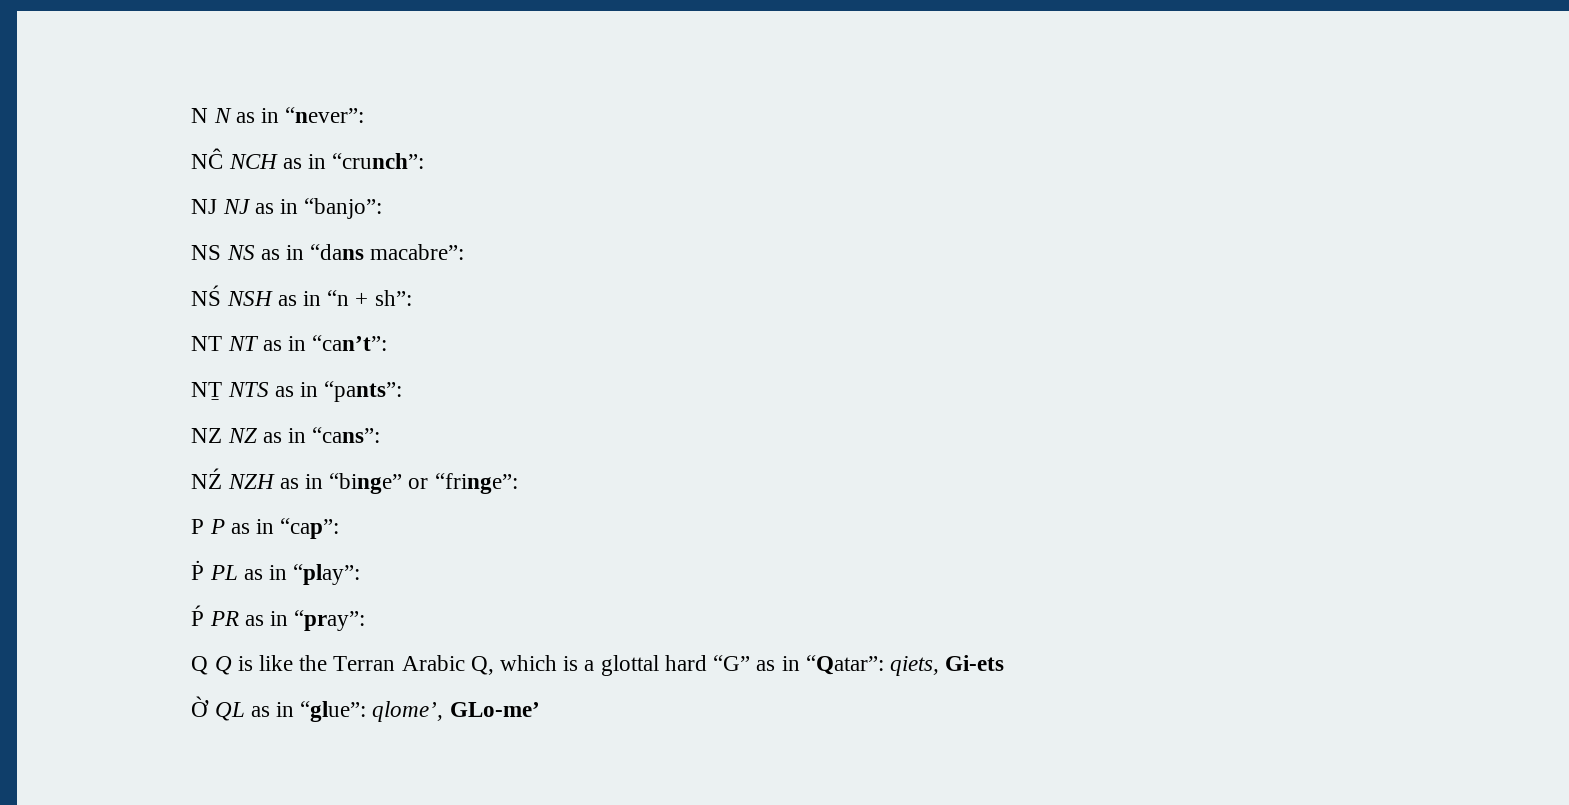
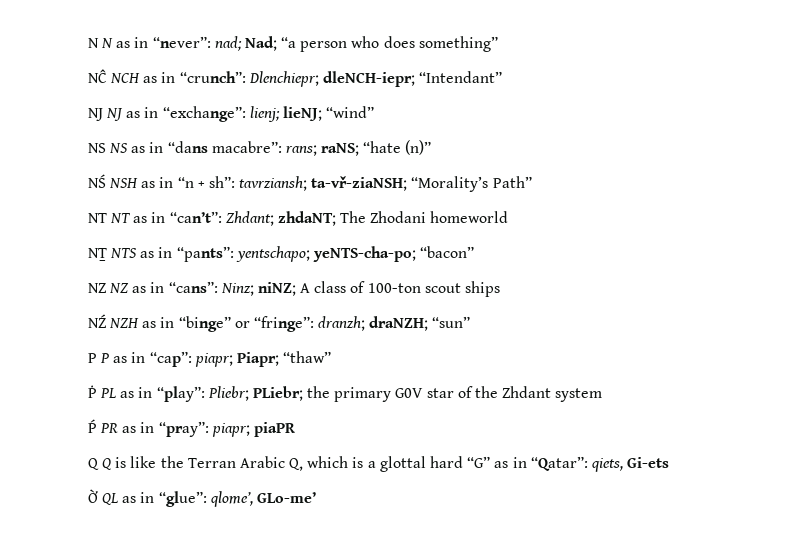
- N N as in “never”:
+ N N as in “never”: nad; Nad; “a person who does something”
- NĈ NCH as in “crunch”:
+ NĈ NCH as in “crunch”: Dlenchiepr; dleNCH-iepr; “Intendant”
- NJ NJ as in “banjo”:
+ NJ NJ as in “exchange”: lienj; lieNJ; “wind”
- NS NS as in “dans macabre”:
+ NS NS as in “dans macabre”: rans; raNS; “hate (n)”
- NŚ NSH as in “n + sh”:
+ NŚ NSH as in “n + sh”: tavrziansh; ta-vř-ziaNSH; “Morality’s Path”
- NT NT as in “can’t”:
+ NT NT as in “can’t”: Zhdant; zhdaNT; The Zhodani homeworld
- NṮ NTS as in “pants”:
+ NṮ NTS as in “pants”: yentschapo; yeNTS-cha-po; “bacon”
- NZ NZ as in “cans”:
+ NZ NZ as in “cans”: Ninz; niNZ; A class of 100-ton scout ships
- NŹ NZH as in “binge” or “fringe”:
+ NŹ NZH as in “binge” or “fringe”: dranzh; draNZH; “sun”
- P P as in “cap”:
+ P P as in “cap”: piapr; Piapr; “thaw”
- Ṗ PL as in “play”:
+ Ṗ PL as in “play”: Pliebr; PLiebr; the primary G0V star of the Zhdant system
- Ṕ PR as in “pray”:
+ Ṕ PR as in “pray”: piapr; piaPR

